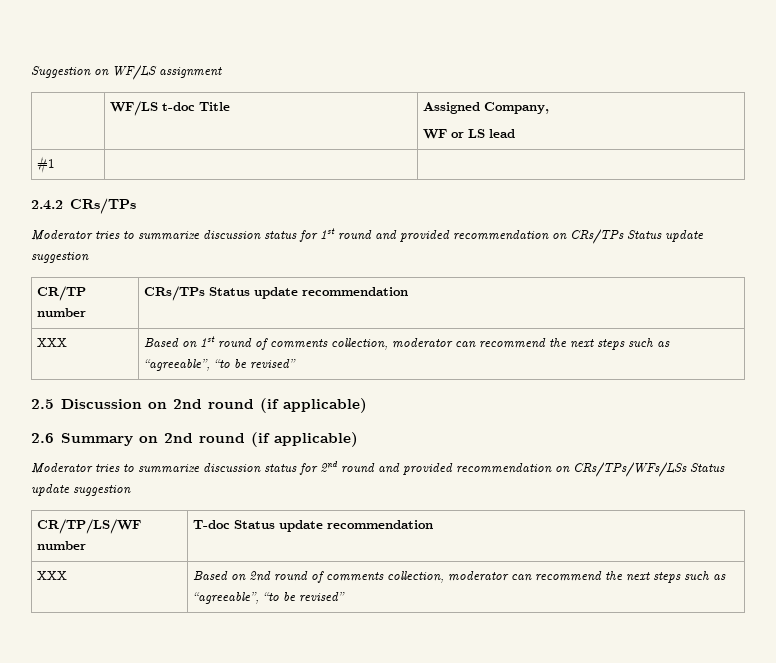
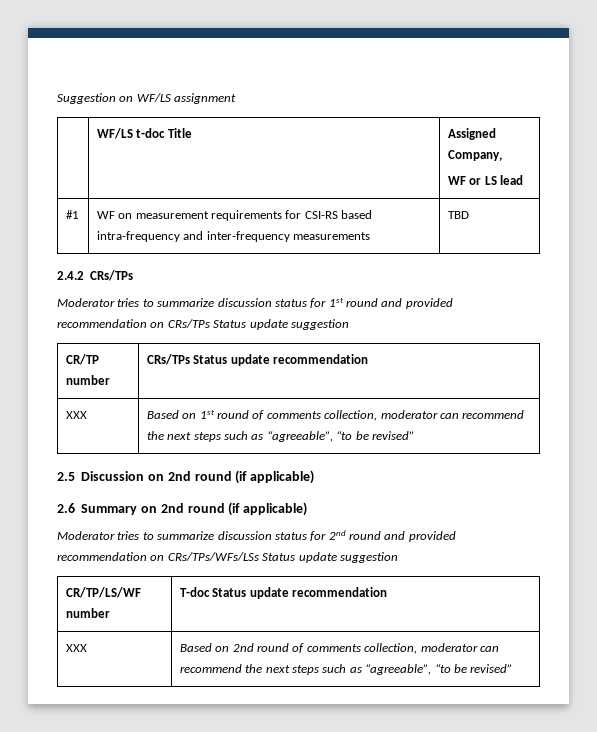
- #1 | |
+ #1 | WF on measurement requirements for CSI-RS based intra-frequency and inter-frequency measurements | TBD

